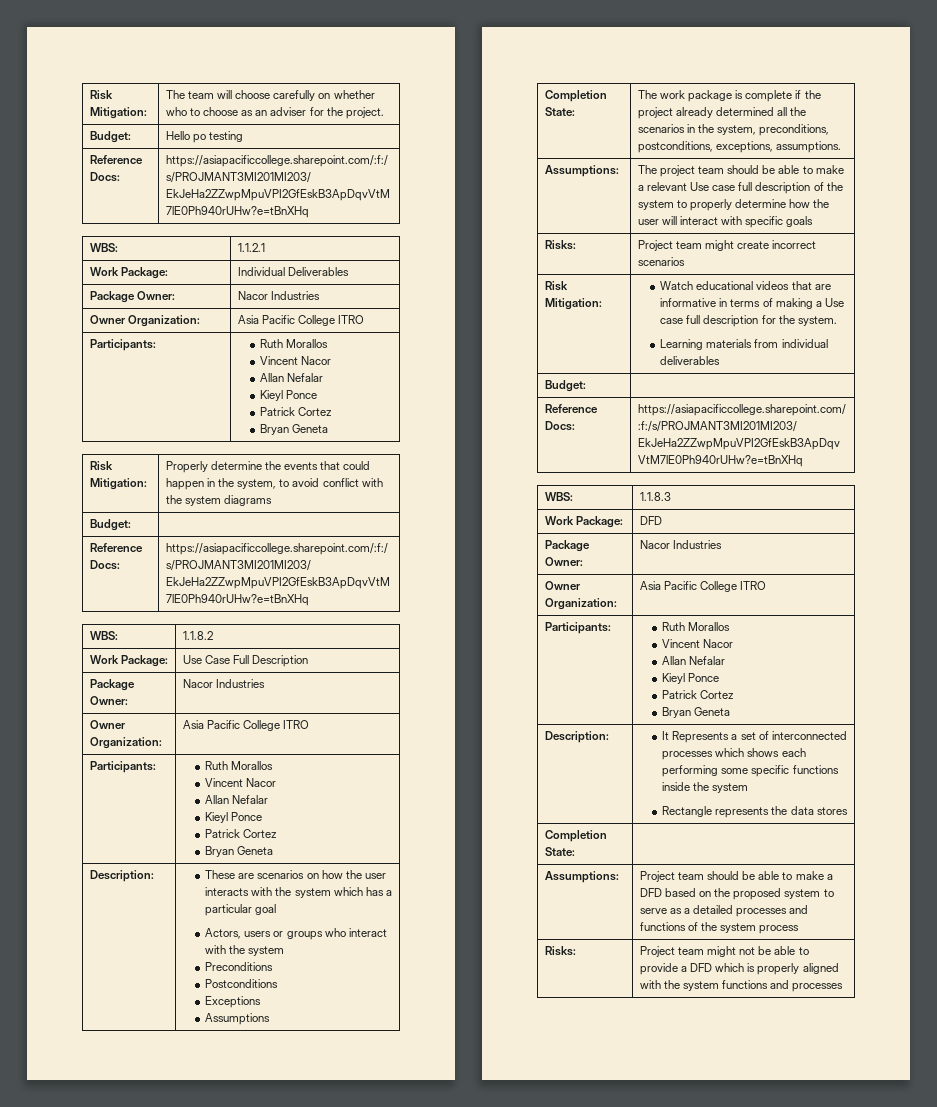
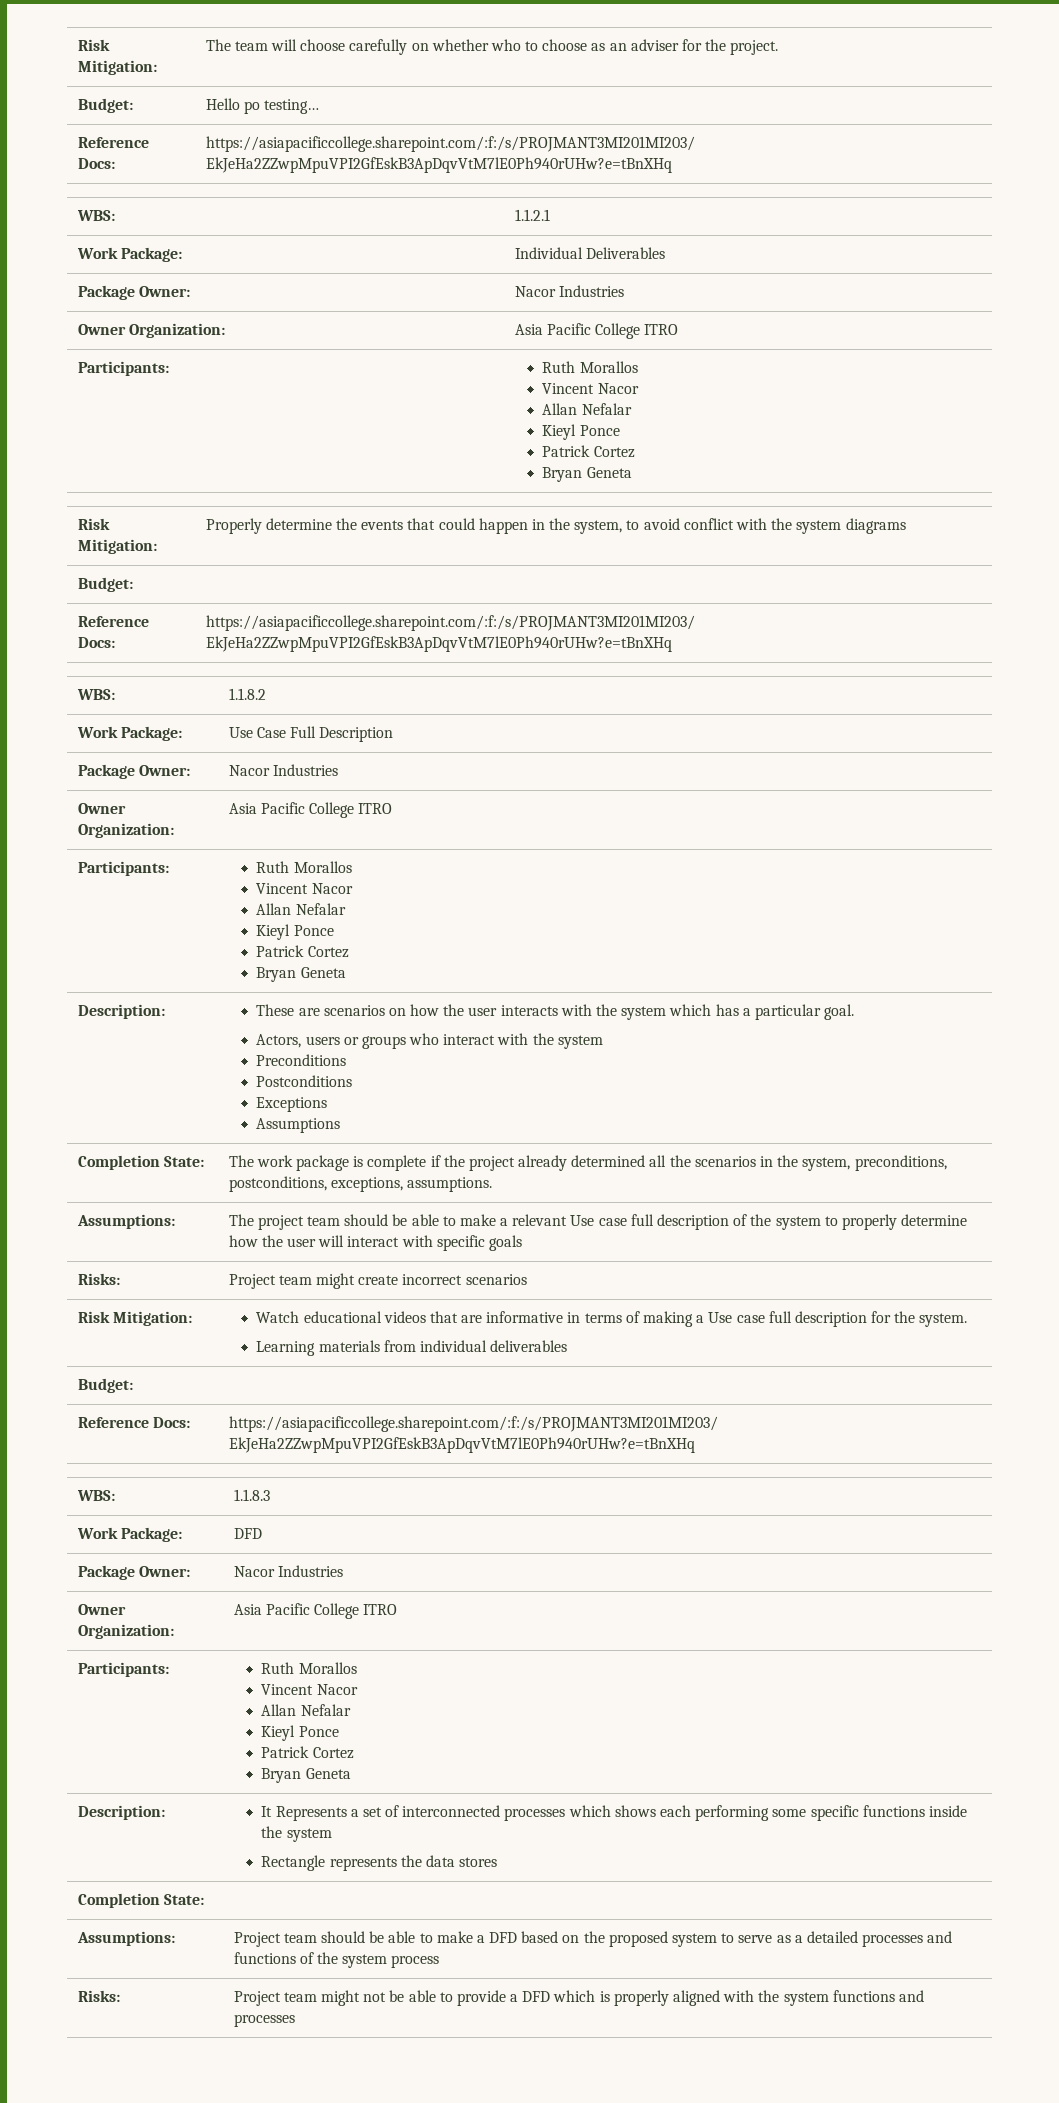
- Budget: | Hello po testing
+ Budget: | Hello po testing…
- Description: | These are scenarios on how the user interacts with the system which has a particular goal
+ Description: | These are scenarios on how the user interacts with the system which has a particular goal.

